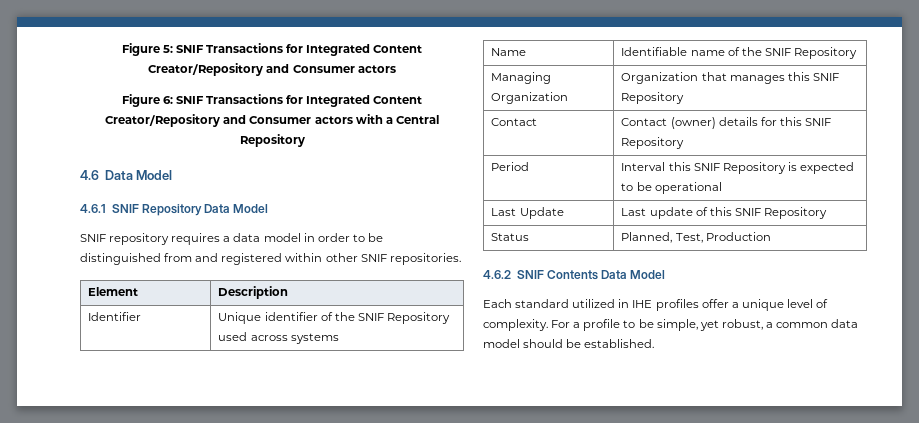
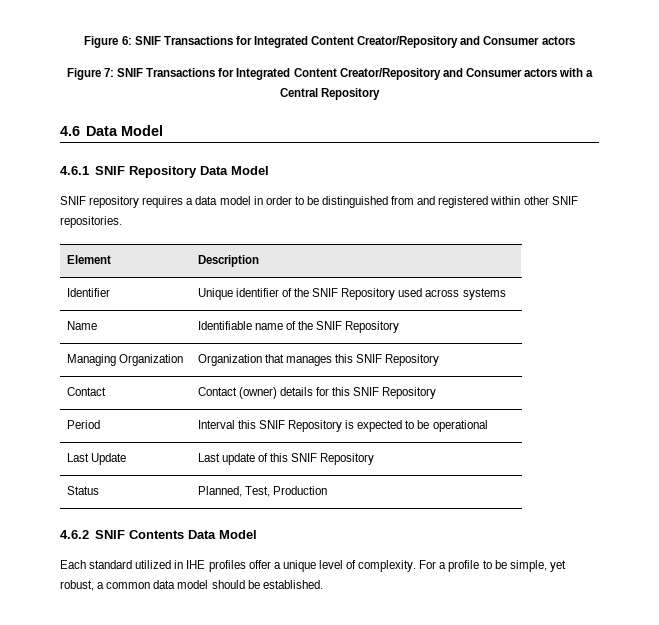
- Figure 5: SNIF Transactions for Integrated Content Creator/Repository and Consumer actors
+ Figure 6: SNIF Transactions for Integrated Content Creator/Repository and Consumer actors
- Figure 6: SNIF Transactions for Integrated Content Creator/Repository and Consumer actors with a Central Repository
+ Figure 7: SNIF Transactions for Integrated Content Creator/Repository and Consumer actors with a Central Repository

